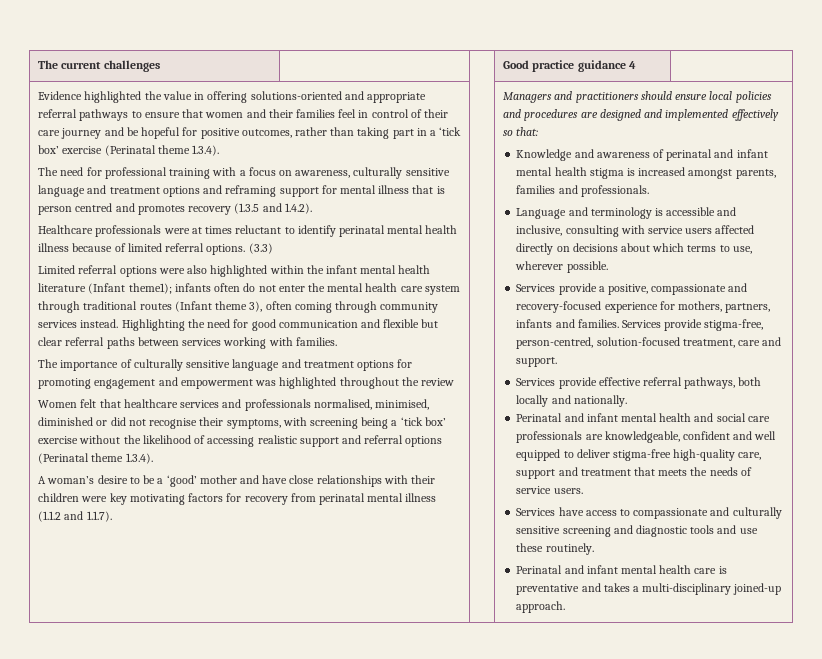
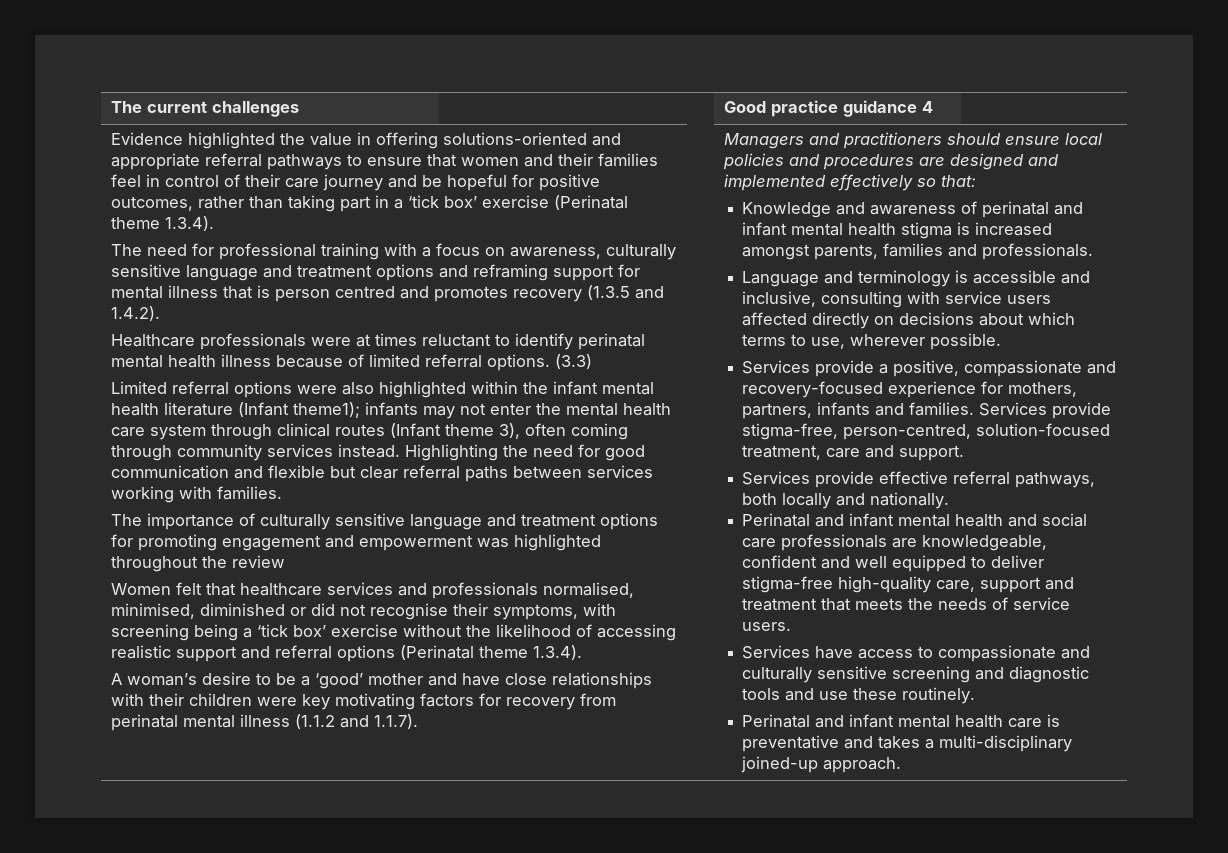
- Limited referral options were also highlighted within the infant mental health literature (Infant theme1); infants often do not enter the mental health care system through traditional routes (Infant theme 3), often coming through community services instead.
+ Limited referral options were also highlighted within the infant mental health literature (Infant theme1); infants may not enter the mental health care system through clinical routes (Infant theme 3), often coming through community services instead.

